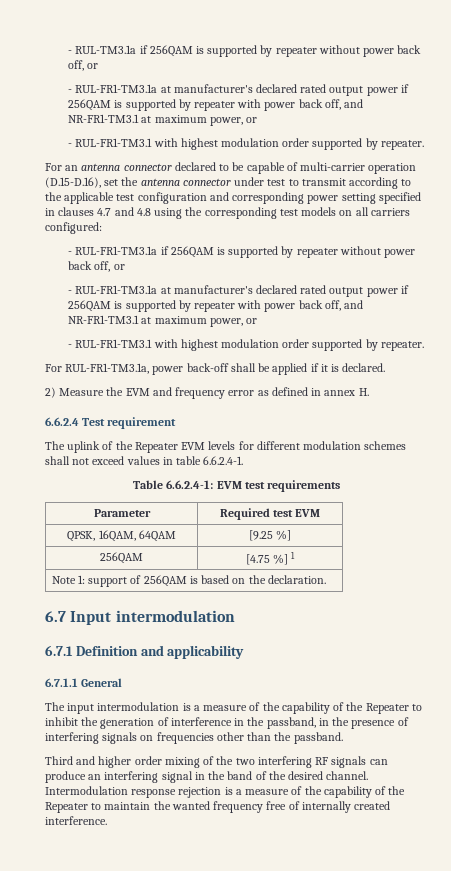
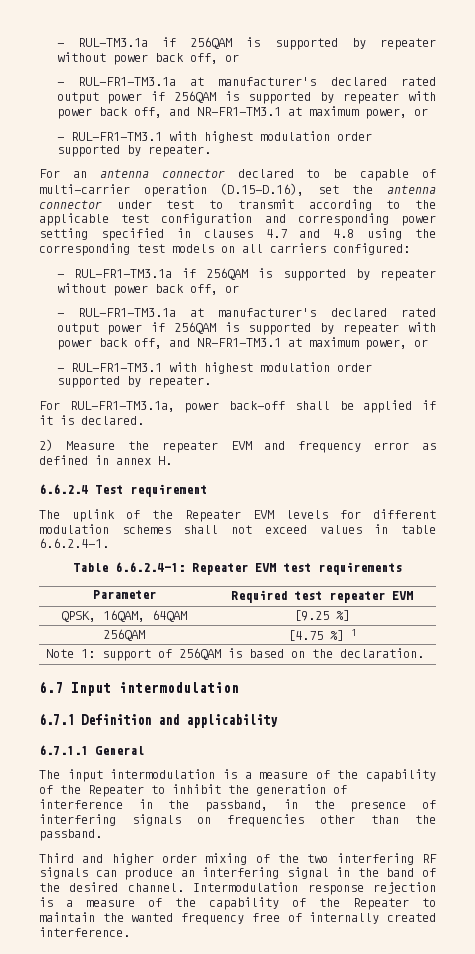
- 2) Measure the EVM and frequency error as defined in annex H.
+ 2) Measure the repeater EVM and frequency error as defined in annex H.
- Table 6.6.2.4-1: EVM test requirements
+ Table 6.6.2.4-1: Repeater EVM test requirements
- Parameter | Required test EVM
+ Parameter | Required test repeater EVM

